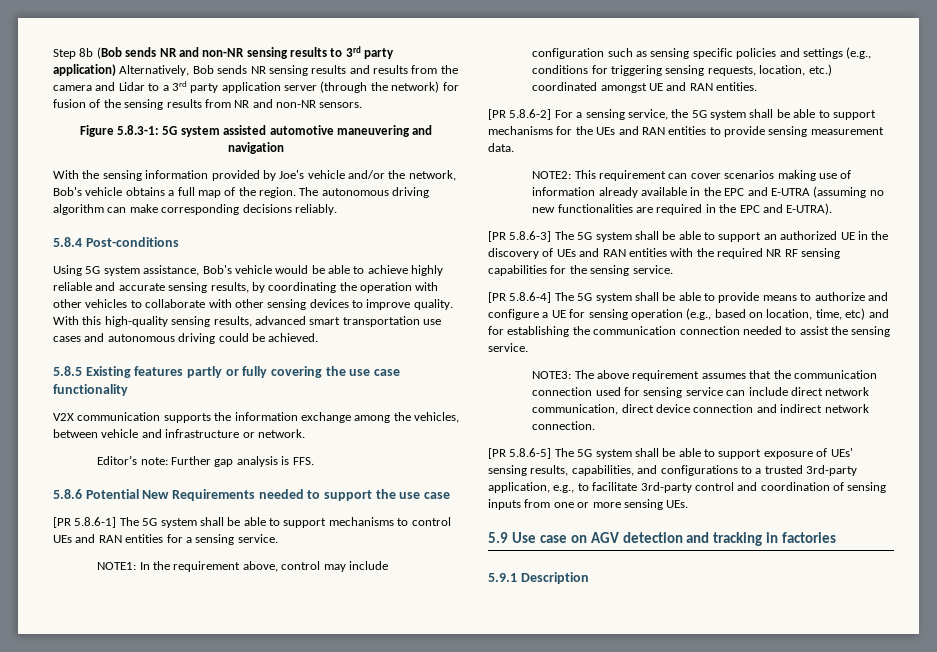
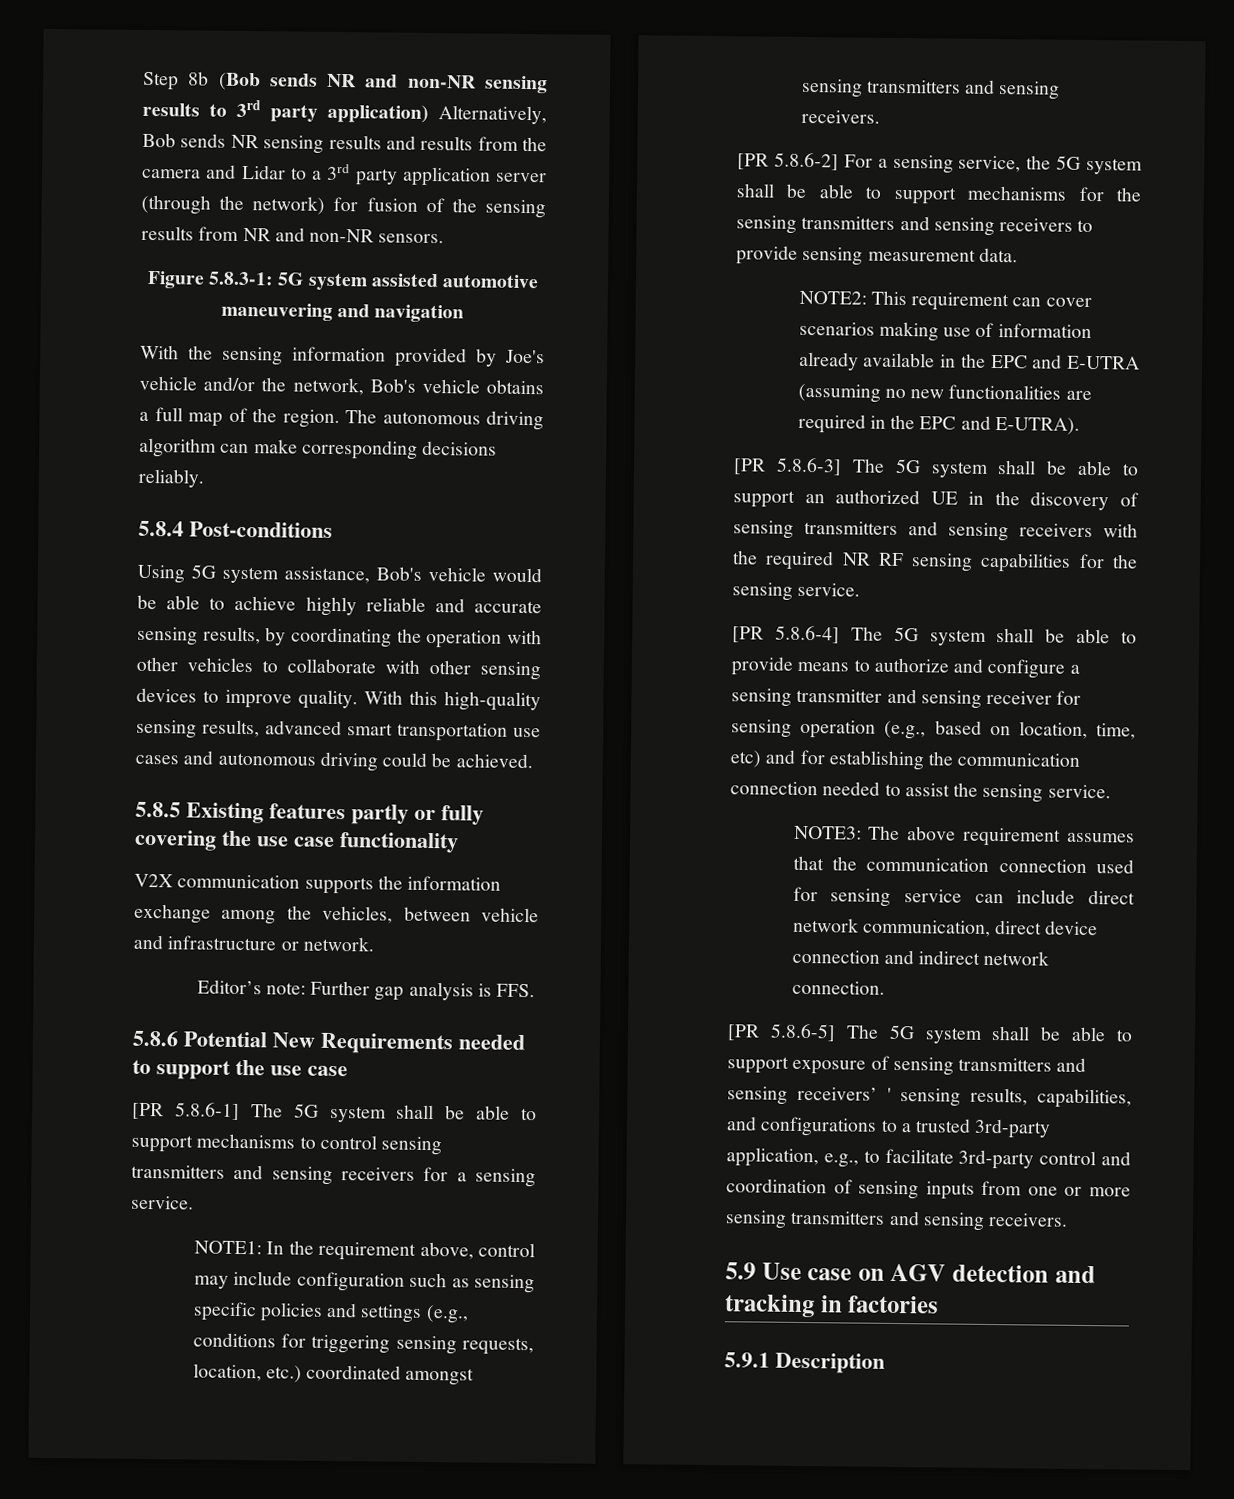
- [PR 5.8.6-1] The 5G system shall be able to support mechanisms to control UEs and RAN entities for a sensing service.
+ [PR 5.8.6-1] The 5G system shall be able to support mechanisms to control sensing transmitters and sensing receivers for a sensing service.
- NOTE1: In the requirement above, control may include configuration such as sensing specific policies and settings (e.g., conditions for triggering sensing requests, location, etc.) coordinated amongst UE and RAN entities.
+ NOTE1: In the requirement above, control may include configuration such as sensing specific policies and settings (e.g., conditions for triggering sensing requests, location, etc.) coordinated amongst sensing transmitters and sensing receivers.
- [PR 5.8.6-2] For a sensing service, the 5G system shall be able to support mechanisms for the UEs and RAN entities to provide sensing measurement data.
+ [PR 5.8.6-2] For a sensing service, the 5G system shall be able to support mechanisms for the sensing transmitters and sensing receivers to provide sensing measurement data.
- [PR 5.8.6-3] The 5G system shall be able to support an authorized UE in the discovery of UEs and RAN entities with the required NR RF sensing capabilities for the sensing service.
+ [PR 5.8.6-3] The 5G system shall be able to support an authorized UE in the discovery of sensing transmitters and sensing receivers with the required NR RF sensing capabilities for the sensing service.
- [PR 5.8.6-4] The 5G system shall be able to provide means to authorize and configure a UE for sensing operation (e.g., based on location, time, etc) and for establishing the communication connection needed to assist the sensing service.
+ [PR 5.8.6-4] The 5G system shall be able to provide means to authorize and configure a sensing transmitter and sensing receiver for sensing operation (e.g., based on location, time, etc) and for establishing the communication connection needed to assist the sensing service.
- [PR 5.8.6-5] The 5G system shall be able to support exposure of UEs' sensing results, capabilities, and configurations to a trusted 3rd-party application, e.g., to facilitate 3rd-party control and coordination of sensing inputs from one or more sensing UEs.
+ [PR 5.8.6-5] The 5G system shall be able to support exposure of sensing transmitters and sensing receivers’ ' sensing results, capabilities, and configurations to a trusted 3rd-party application, e.g., to facilitate 3rd-party control and coordination of sensing inputs from one or more sensing transmitters and sensing receivers.

